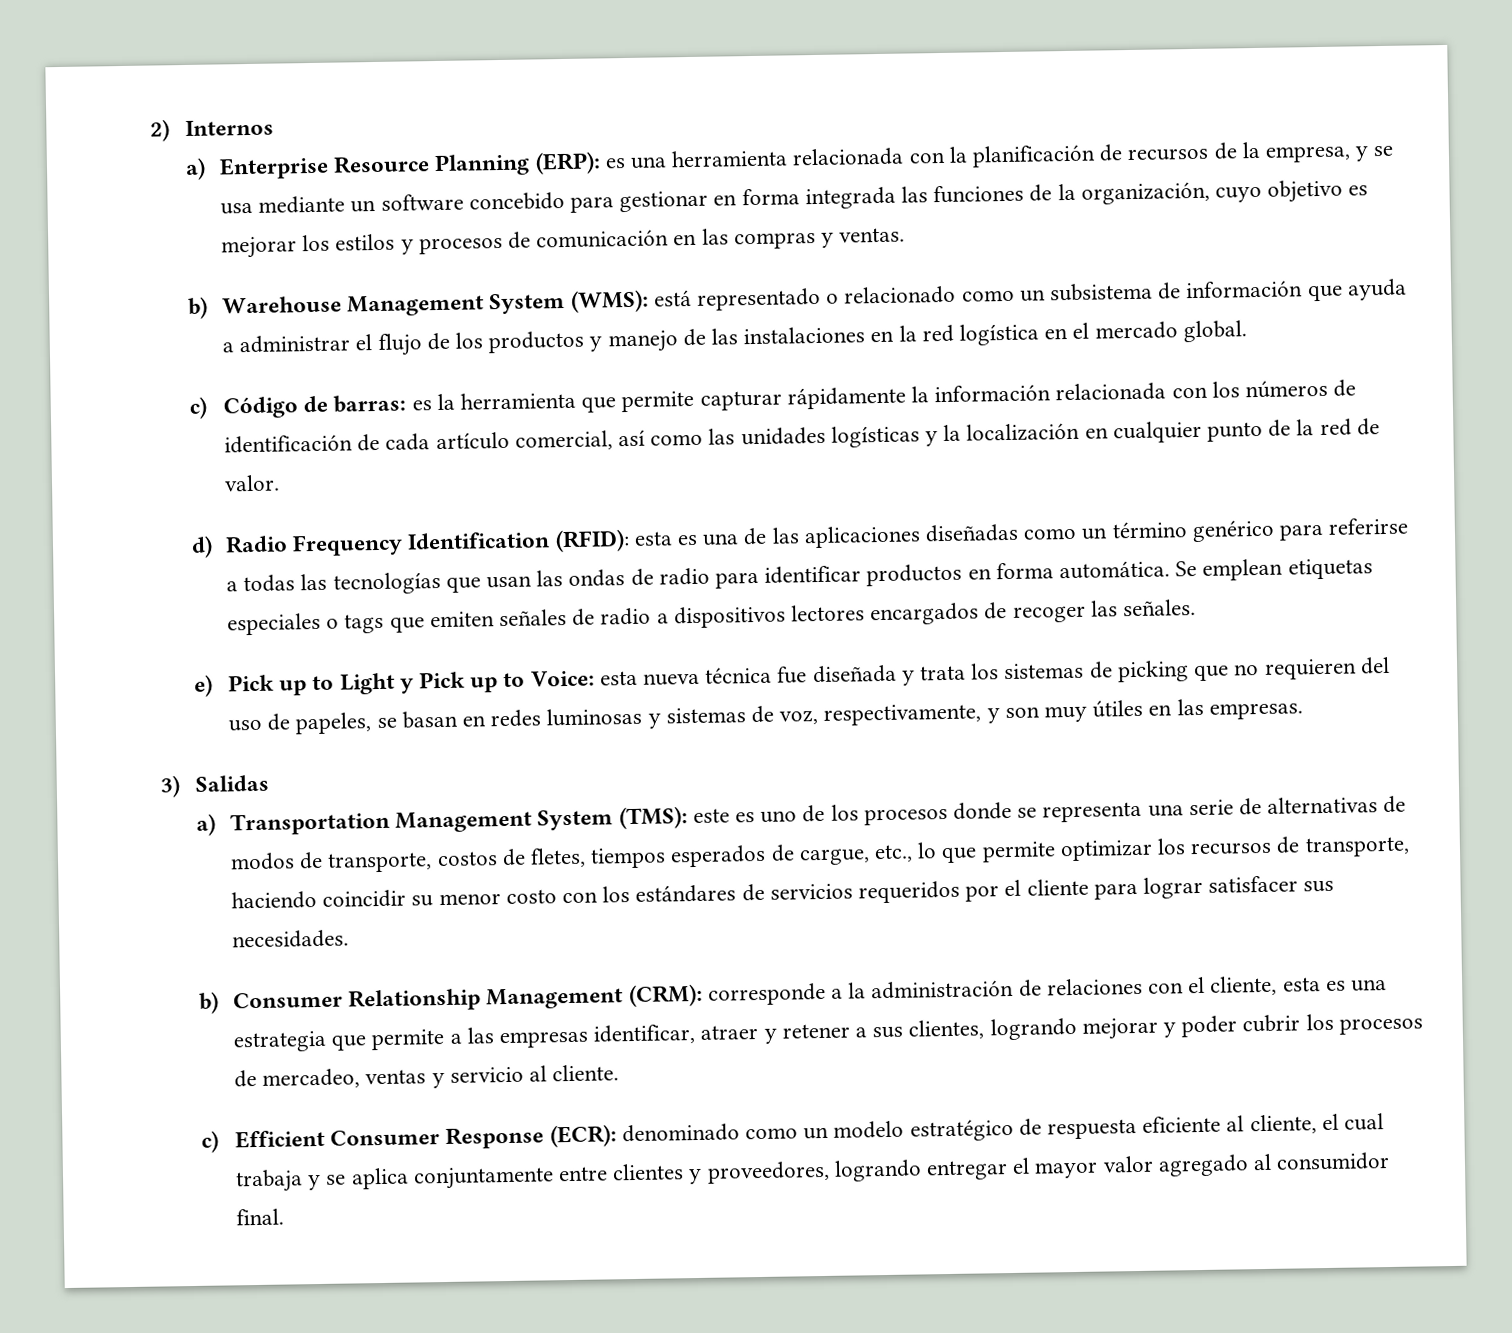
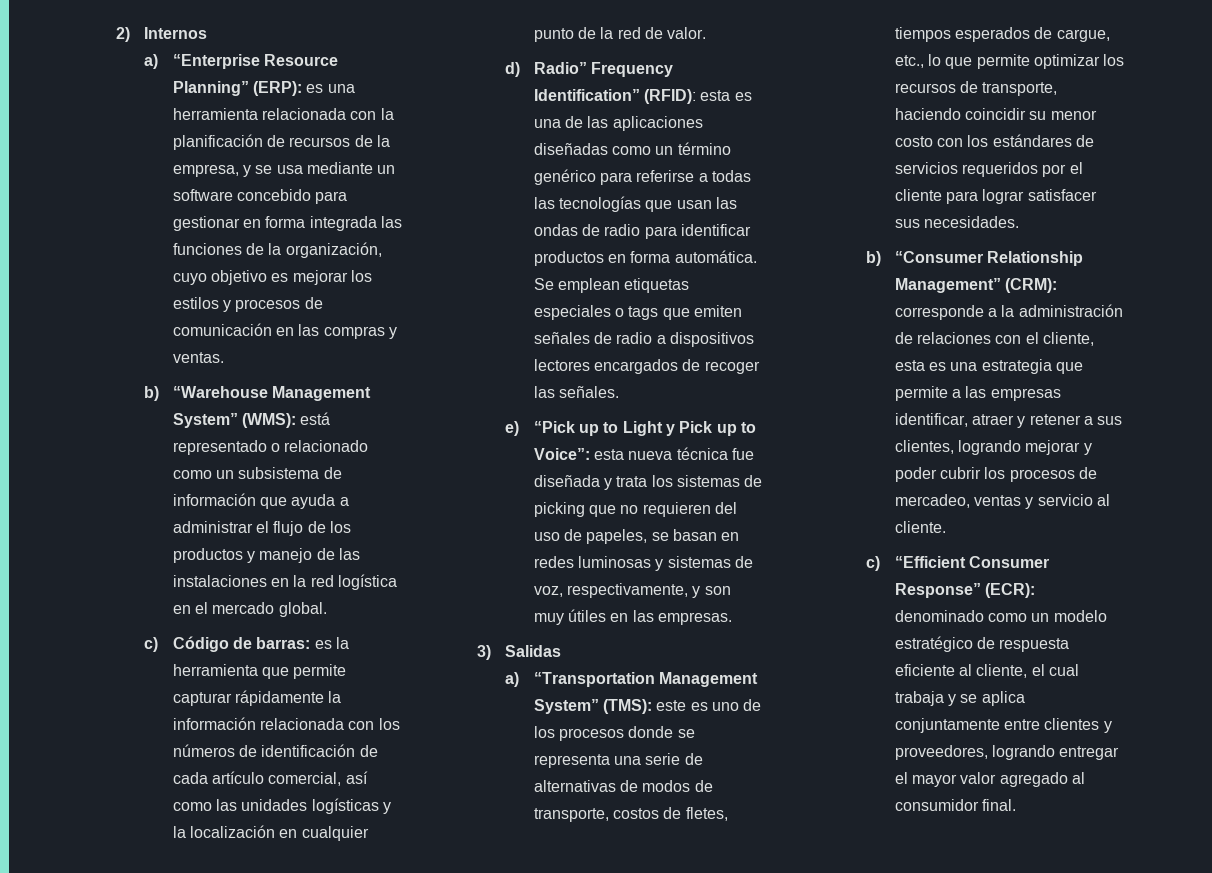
- a) Enterprise Resource Planning (ERP): es una herramienta relacionada con la planificación de recursos de la empresa, y se usa mediante un software concebido para gestionar en forma integrada las funciones de la organización, cuyo objetivo es mejorar los estilos y procesos de comunicación en las compras y ventas.
+ a) “Enterprise Resource Planning” (ERP): es una herramienta relacionada con la planificación de recursos de la empresa, y se usa mediante un software concebido para gestionar en forma integrada las funciones de la organización, cuyo objetivo es mejorar los estilos y procesos de comunicación en las compras y ventas.
- b) Warehouse Management System (WMS): está representado o relacionado como un subsistema de información que ayuda a administrar el flujo de los productos y manejo de las instalaciones en la red logística en el mercado global.
+ b) “Warehouse Management System” (WMS): está representado o relacionado como un subsistema de información que ayuda a administrar el flujo de los productos y manejo de las instalaciones en la red logística en el mercado global.
- d) Radio Frequency Identification (RFID): esta es una de las aplicaciones diseñadas como un término genérico para referirse a todas las tecnologías que usan las ondas de radio para identificar productos en forma automática.
+ d) Radio” Frequency Identification” (RFID): esta es una de las aplicaciones diseñadas como un término genérico para referirse a todas las tecnologías que usan las ondas de radio para identificar productos en forma automática.
- e) Pick up to Light y Pick up to Voice: esta nueva técnica fue diseñada y trata los sistemas de picking que no requieren del uso de papeles, se basan en redes luminosas y sistemas de voz, respectivamente, y son muy útiles en las empresas.
+ e) “Pick up to Light y Pick up to Voice”: esta nueva técnica fue diseñada y trata los sistemas de picking que no requieren del uso de papeles, se basan en redes luminosas y sistemas de voz, respectivamente, y son muy útiles en las empresas.
- a) Transportation Management System (TMS): este es uno de los procesos donde se representa una serie de alternativas de modos de transporte, costos de fletes, tiempos esperados de cargue, etc., lo que permite optimizar los recursos de transporte, haciendo coincidir su menor costo con los estándares de servicios requeridos por el cliente para lograr satisfacer sus necesidades.
+ a) “Transportation Management System” (TMS): este es uno de los procesos donde se representa una serie de alternativas de modos de transporte, costos de fletes, tiempos esperados de cargue, etc., lo que permite optimizar los recursos de transporte, haciendo coincidir su menor costo con los estándares de servicios requeridos por el cliente para lograr satisfacer sus necesidades.
- b) Consumer Relationship Management (CRM): corresponde a la administración de relaciones con el cliente, esta es una estrategia que permite a las empresas identificar, atraer y retener a sus clientes, logrando mejorar y poder cubrir los procesos de mercadeo, ventas y servicio al cliente.
+ b) “Consumer Relationship Management” (CRM): corresponde a la administración de relaciones con el cliente, esta es una estrategia que permite a las empresas identificar, atraer y retener a sus clientes, logrando mejorar y poder cubrir los procesos de mercadeo, ventas y servicio al cliente.
- c) Efficient Consumer Response (ECR): denominado como un modelo estratégico de respuesta eficiente al cliente, el cual trabaja y se aplica conjuntamente entre clientes y proveedores, logrando entregar el mayor valor agregado al consumidor final.
+ c) “Efficient Consumer Response” (ECR): denominado como un modelo estratégico de respuesta eficiente al cliente, el cual trabaja y se aplica conjuntamente entre clientes y proveedores, logrando entregar el mayor valor agregado al consumidor final.

